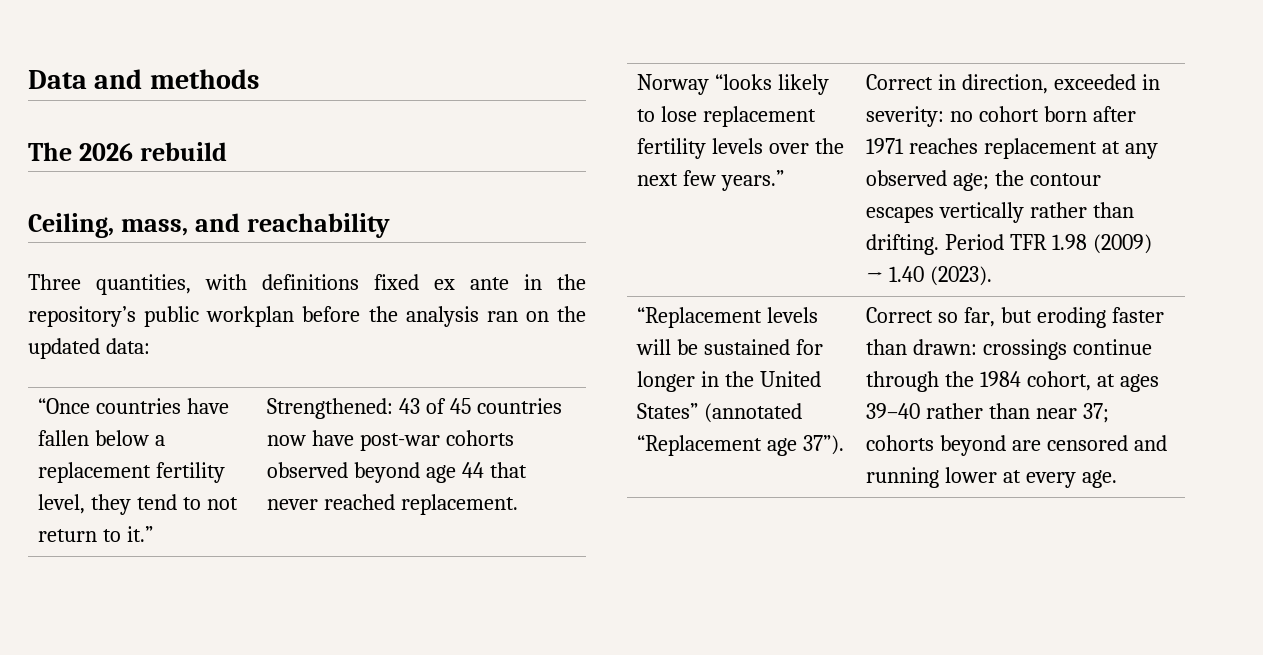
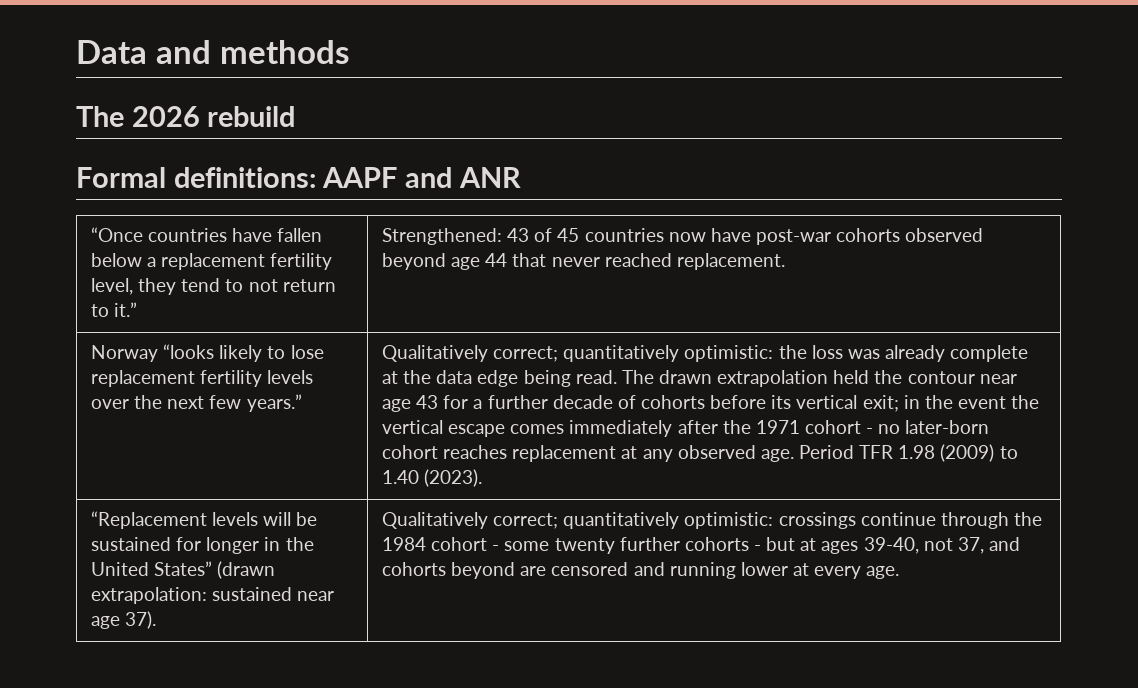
- Ceiling, mass, and reachability
- Three quantities, with definitions fixed ex ante in the repository’s public workplan before the analysis ran on the updated data:
+ Formal definitions: AAPF and ANR
- Correct in direction, exceeded in severity: no cohort born after 1971 reaches replacement at any observed age; the contour escapes vertically rather than drifting.
+ Qualitatively correct; quantitatively optimistic: the loss was already complete at the data edge being read. The drawn extrapolation held the contour near age 43 for a further decade of cohorts before its vertical exit; in the event the vertical escape comes immediately after the 1971 cohort - no later-born cohort reaches replacement at any observed age.
- Period TFR 1.98 (2009) → 1.40 (2023).
+ Period TFR 1.98 (2009) to 1.40 (2023).
- “Replacement levels will be sustained for longer in the United States” (annotated “Replacement age 37”). | Correct so far, but eroding faster than drawn: crossings continue through the 1984 cohort, at ages 39–40 rather than near 37; cohorts beyond are censored and running lower at every age.
+ “Replacement levels will be sustained for longer in the United States” (drawn extrapolation: sustained near age 37). | Qualitatively correct; quantitatively optimistic: crossings continue through the 1984 cohort - some twenty further cohorts - but at ages 39-40, not 37, and cohorts beyond are censored and running lower at every age.

